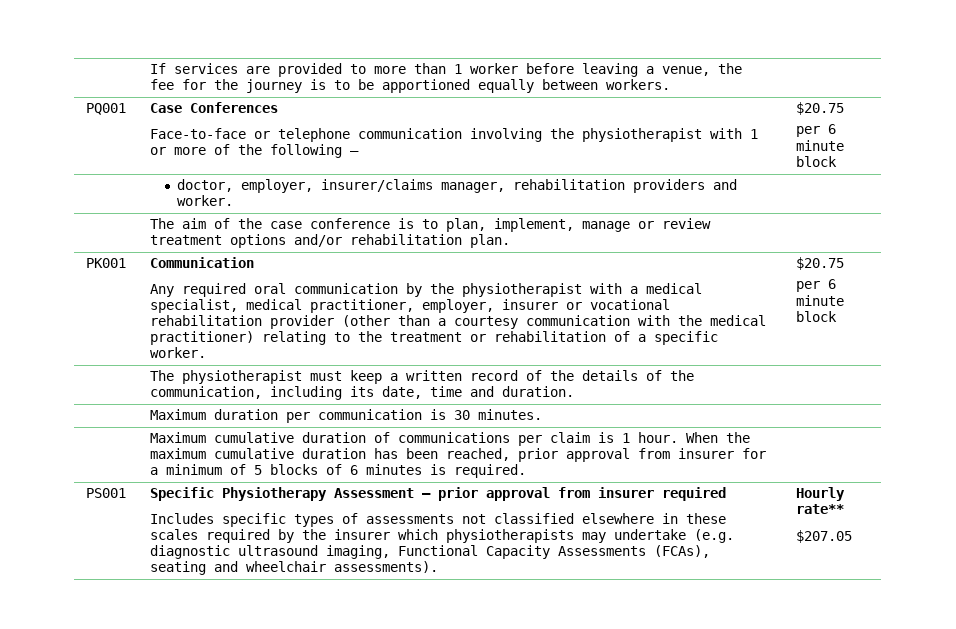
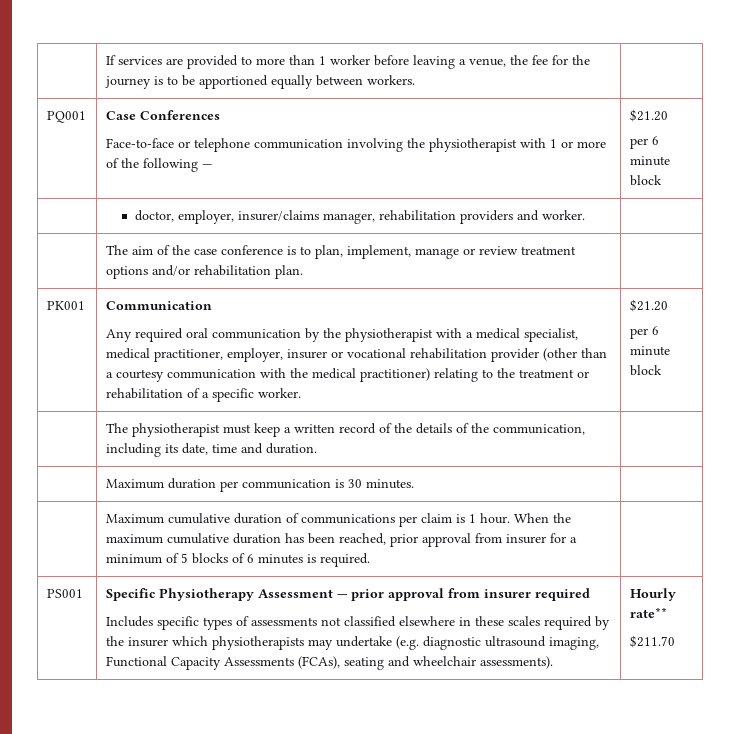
  PQ001 | Case Conferences
- Face-to-face or telephone communication involving the physiotherapist with 1 or more of the following — | $20.75
+ Face-to-face or telephone communication involving the physiotherapist with 1 or more of the following — | $21.20
- Any required oral communication by the physiotherapist with a medical specialist, medical practitioner, employer, insurer or vocational rehabilitation provider (other than a courtesy communication with the medical practitioner) relating to the treatment or rehabilitation of a specific worker. | $20.75
+ Any required oral communication by the physiotherapist with a medical specialist, medical practitioner, employer, insurer or vocational rehabilitation provider (other than a courtesy communication with the medical practitioner) relating to the treatment or rehabilitation of a specific worker. | $21.20
- $207.05
+ $211.70

